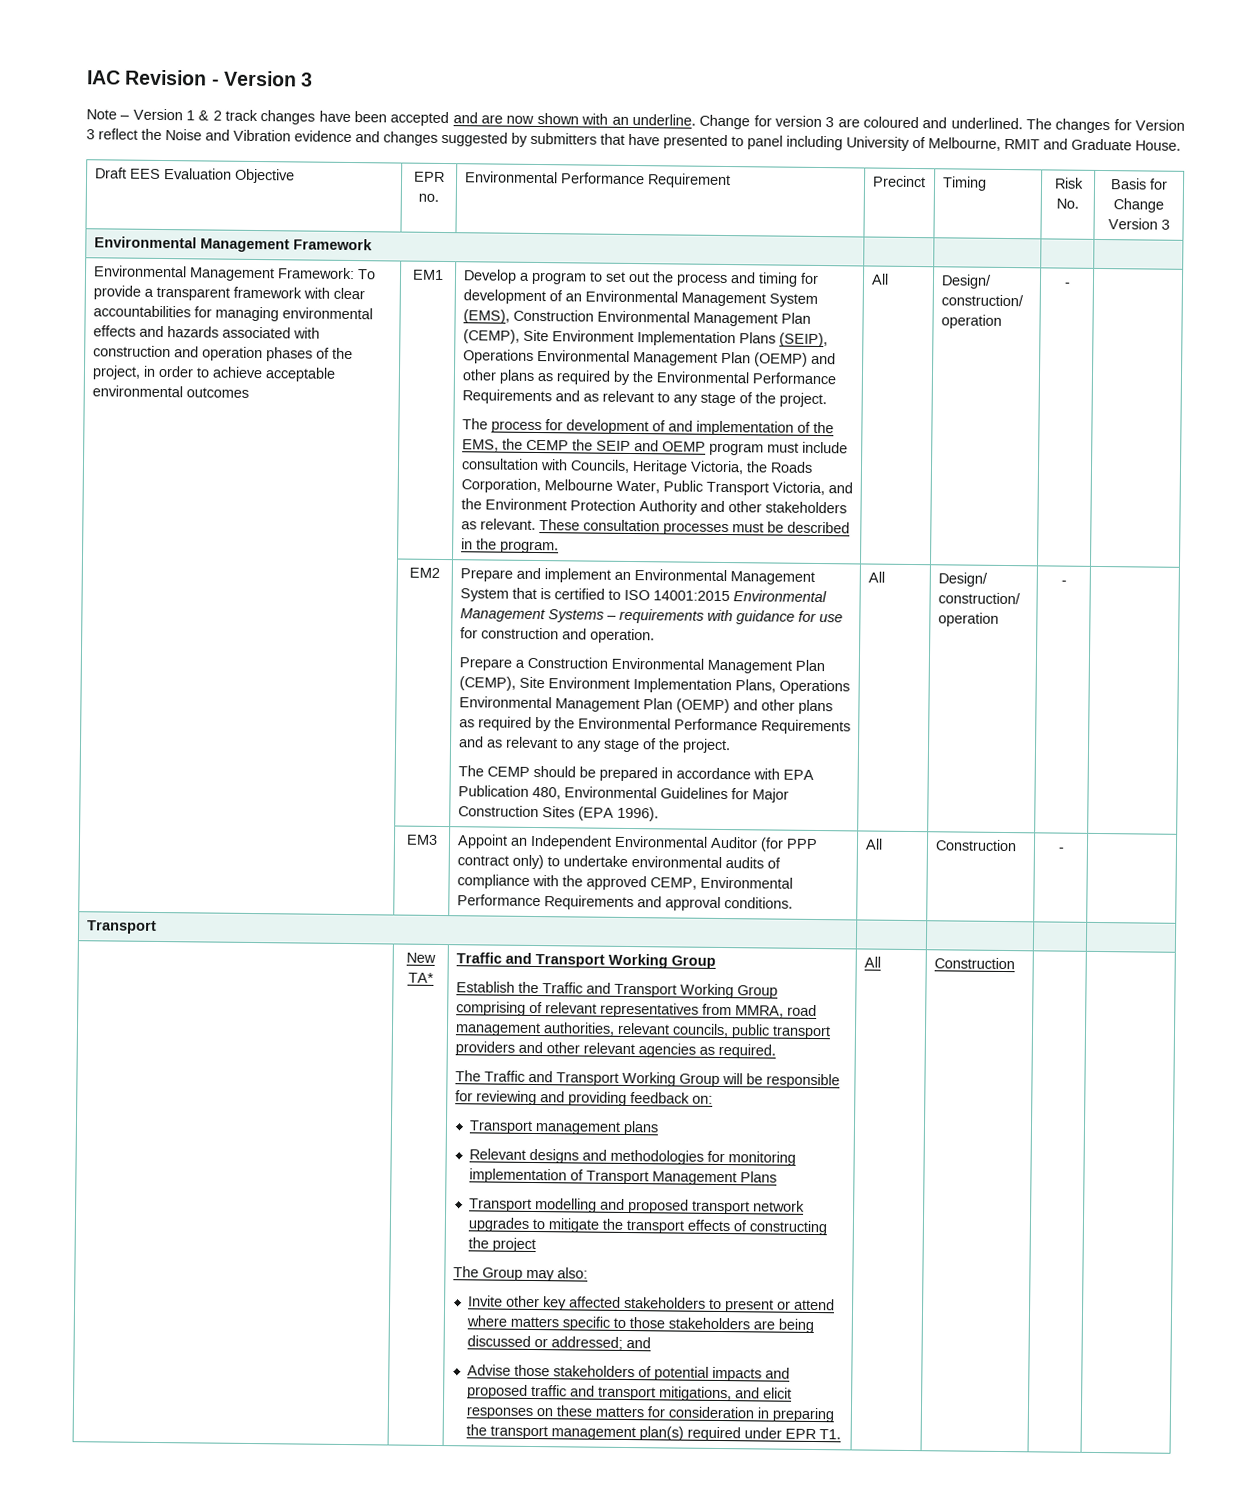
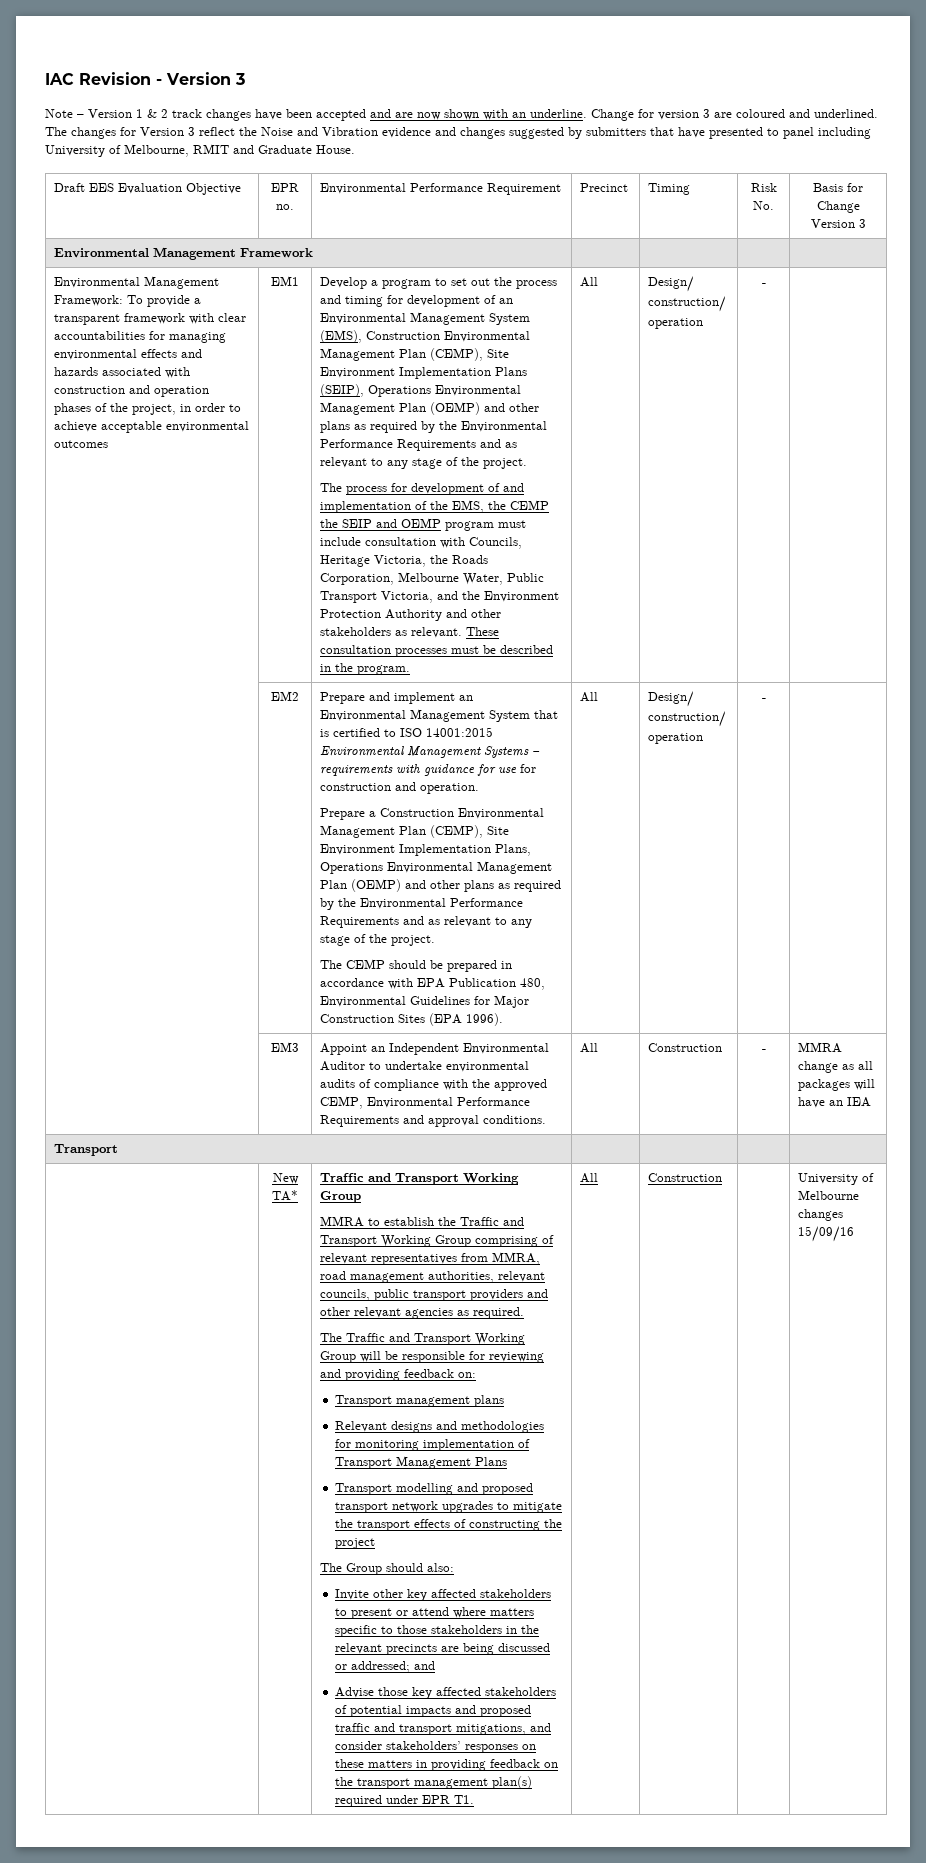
- | EM3 | Appoint an Independent Environmental Auditor (for PPP contract only) to undertake environmental audits of compliance with the approved CEMP, Environmental Performance Requirements and approval conditions. | All | Construction | - |
+ | EM3 | Appoint an Independent Environmental Auditor to undertake environmental audits of compliance with the approved CEMP, Environmental Performance Requirements and approval conditions. | All | Construction | - | MMRA change as all packages will have an IEA
- Establish the Traffic and Transport Working Group comprising of relevant representatives from MMRA, road management authorities, relevant councils, public transport providers and other relevant agencies as required.
+ MMRA to establish the Traffic and Transport Working Group comprising of relevant representatives from MMRA, road management authorities, relevant councils, public transport providers and other relevant agencies as required.
- The Group may also:
+ The Group should also:
- Invite other key affected stakeholders to present or attend where matters specific to those stakeholders are being discussed or addressed; and
+ Invite other key affected stakeholders to present or attend where matters specific to those stakeholders in the relevant precincts are being discussed or addressed; and
- Advise those stakeholders of potential impacts and proposed traffic and transport mitigations, and elicit responses on these matters for consideration in preparing the transport management plan(s) required under EPR T1.
+ Advise those key affected stakeholders of potential impacts and proposed traffic and transport mitigations, and consider stakeholders’ responses on these matters in providing feedback on the transport management plan(s) required under EPR T1.
+ University of Melbourne changes 15/09/16

